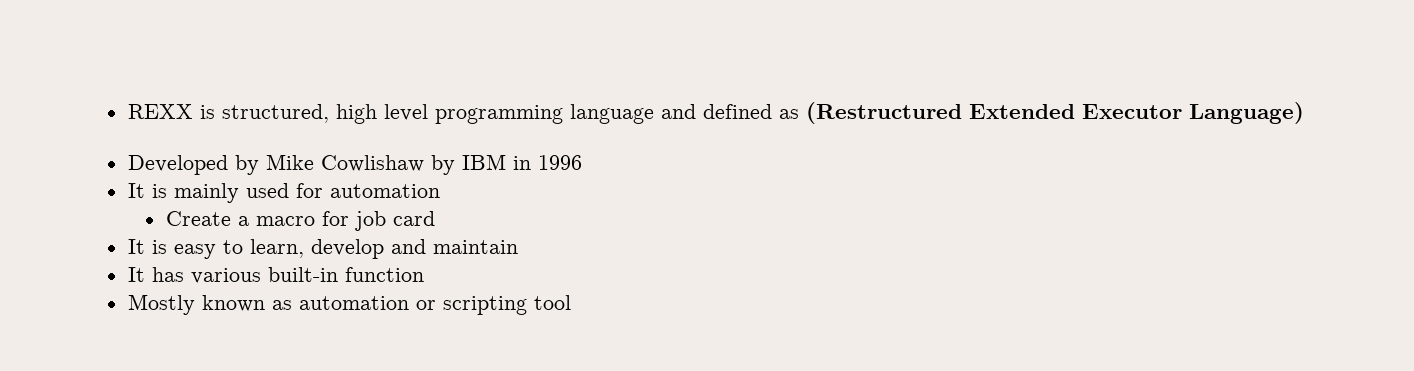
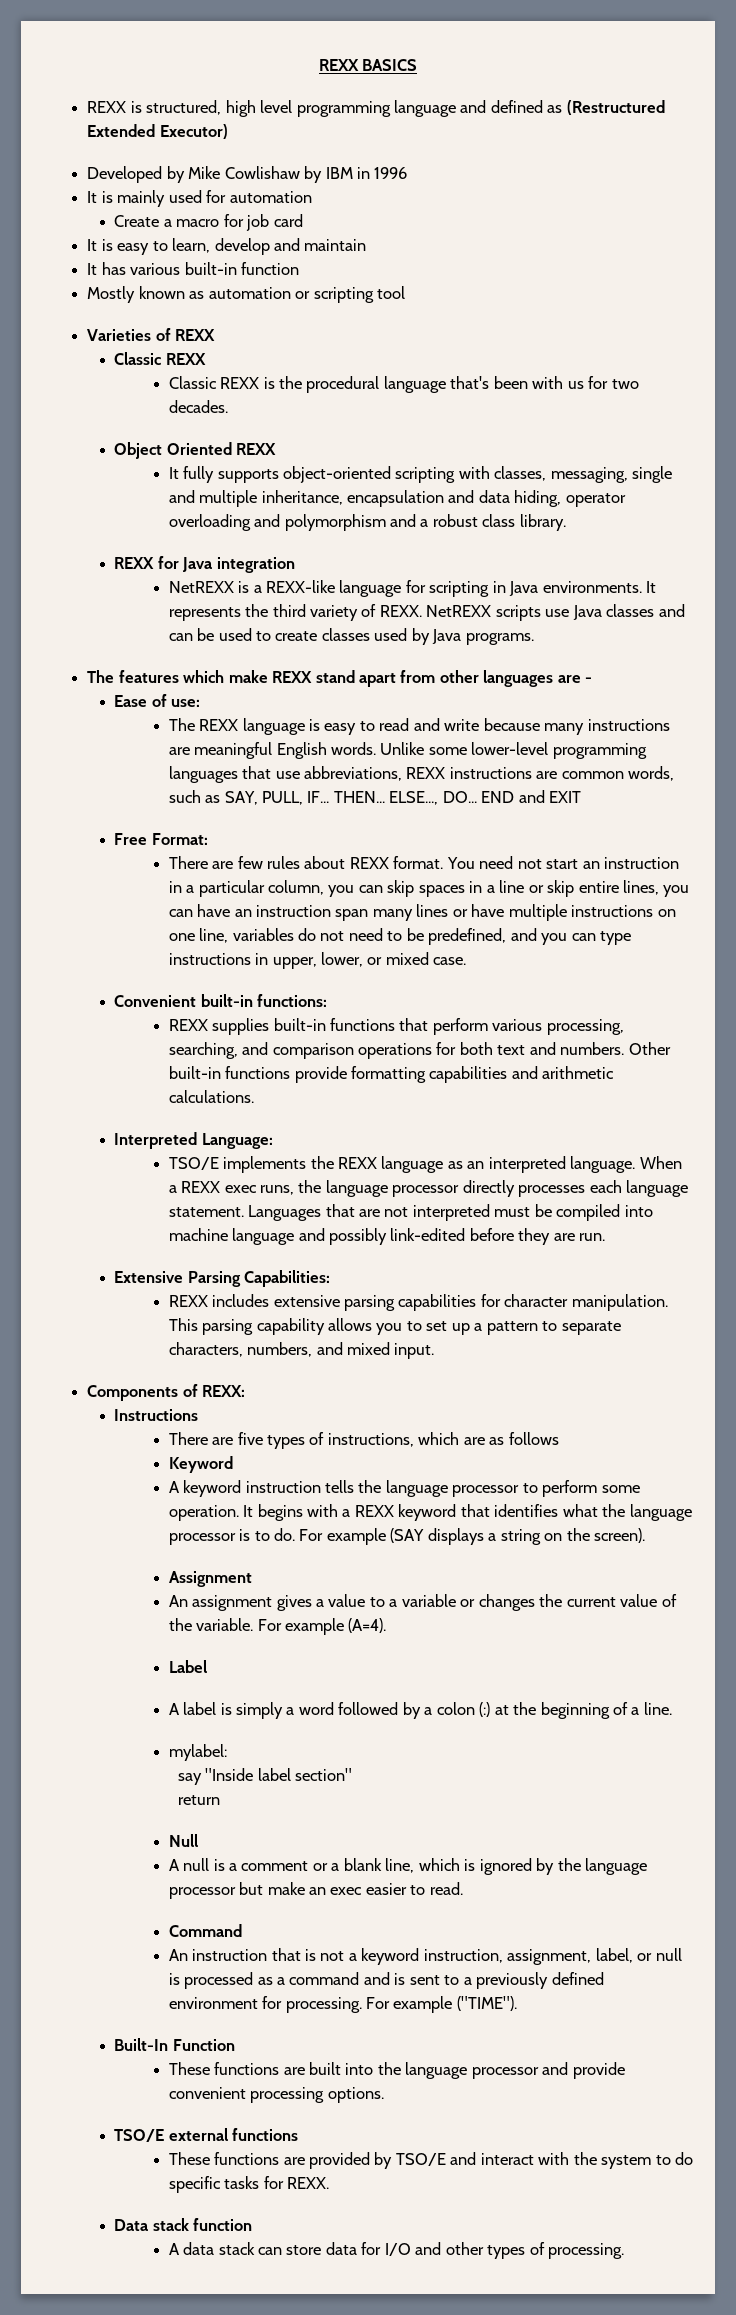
- REXX is structured, high level programming language and defined as (Restructured Extended Executor Language)
+ REXX BASICS
+ REXX is structured, high level programming language and defined as (Restructured Extended Executor)
+ Varieties of REXX
+ Classic REXX
+ Classic REXX is the procedural language that's been with us for two decades.
+ Object Oriented REXX
+ It fully supports object-oriented scripting with classes, messaging, single and multiple inheritance, encapsulation and data hiding, operator overloading and polymorphism and a robust class library.
+ REXX for Java integration
+ NetREXX is a REXX-like language for scripting in Java environments. It represents the third variety of REXX. NetREXX scripts use Java classes and can be used to create classes used by Java programs.
+ The features which make REXX stand apart from other languages are -
+ Ease of use:
+ The REXX language is easy to read and write because many instructions are meaningful English words. Unlike some lower-level programming languages that use abbreviations, REXX instructions are common words, such as SAY, PULL, IF... THEN... ELSE..., DO... END and EXIT
+ Free Format:
+ There are few rules about REXX format. You need not start an instruction in a particular column, you can skip spaces in a line or skip entire lines, you can have an instruction span many lines or have multiple instructions on one line, variables do not need to be predefined, and you can type instructions in upper, lower, or mixed case.
+ Convenient built-in functions:
+ REXX supplies built-in functions that perform various processing, searching, and comparison operations for both text and numbers. Other built-in functions provide formatting capabilities and arithmetic calculations.
+ Interpreted Language:
+ TSO/E implements the REXX language as an interpreted language. When a REXX exec runs, the language processor directly processes each language statement. Languages that are not interpreted must be compiled into machine language and possibly link-edited before they are run.
+ Extensive Parsing Capabilities:
+ REXX includes extensive parsing capabilities for character manipulation. This parsing capability allows you to set up a pattern to separate characters, numbers, and mixed input.
+ Components of REXX:
+ Instructions
+ There are five types of instructions, which are as follows
+ Keyword
+ A keyword instruction tells the language processor to perform some operation. It begins with a REXX keyword that identifies what the language processor is to do. For example (SAY displays a string on the screen).
+ Assignment
+ An assignment gives a value to a variable or changes the current value of the variable. For example (A=4).
+ Label
+ A label is simply a word followed by a colon (:) at the beginning of a line.
+ mylabel:
+ say "Inside label section"
+ return
+ Null
+ A null is a comment or a blank line, which is ignored by the language processor but make an exec easier to read.
+ Command
+ An instruction that is not a keyword instruction, assignment, label, or null is processed as a command and is sent to a previously defined environment for processing. For example ("TIME").
+ Built-In Function
+ These functions are built into the language processor and provide convenient processing options.
+ TSO/E external functions
+ These functions are provided by TSO/E and interact with the system to do specific tasks for REXX.
+ Data stack function
+ A data stack can store data for I/O and other types of processing.

